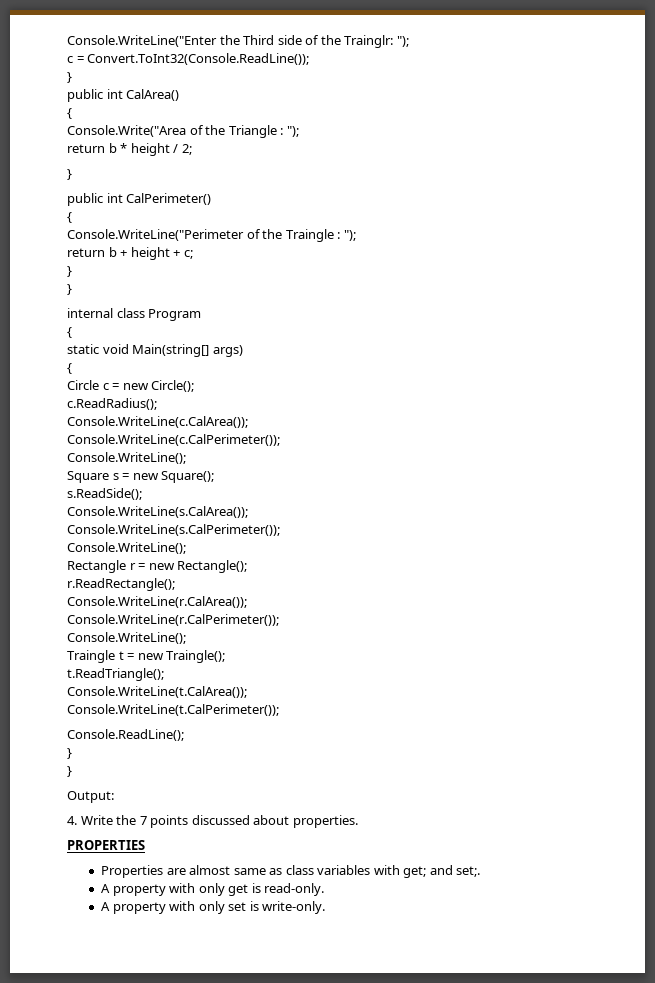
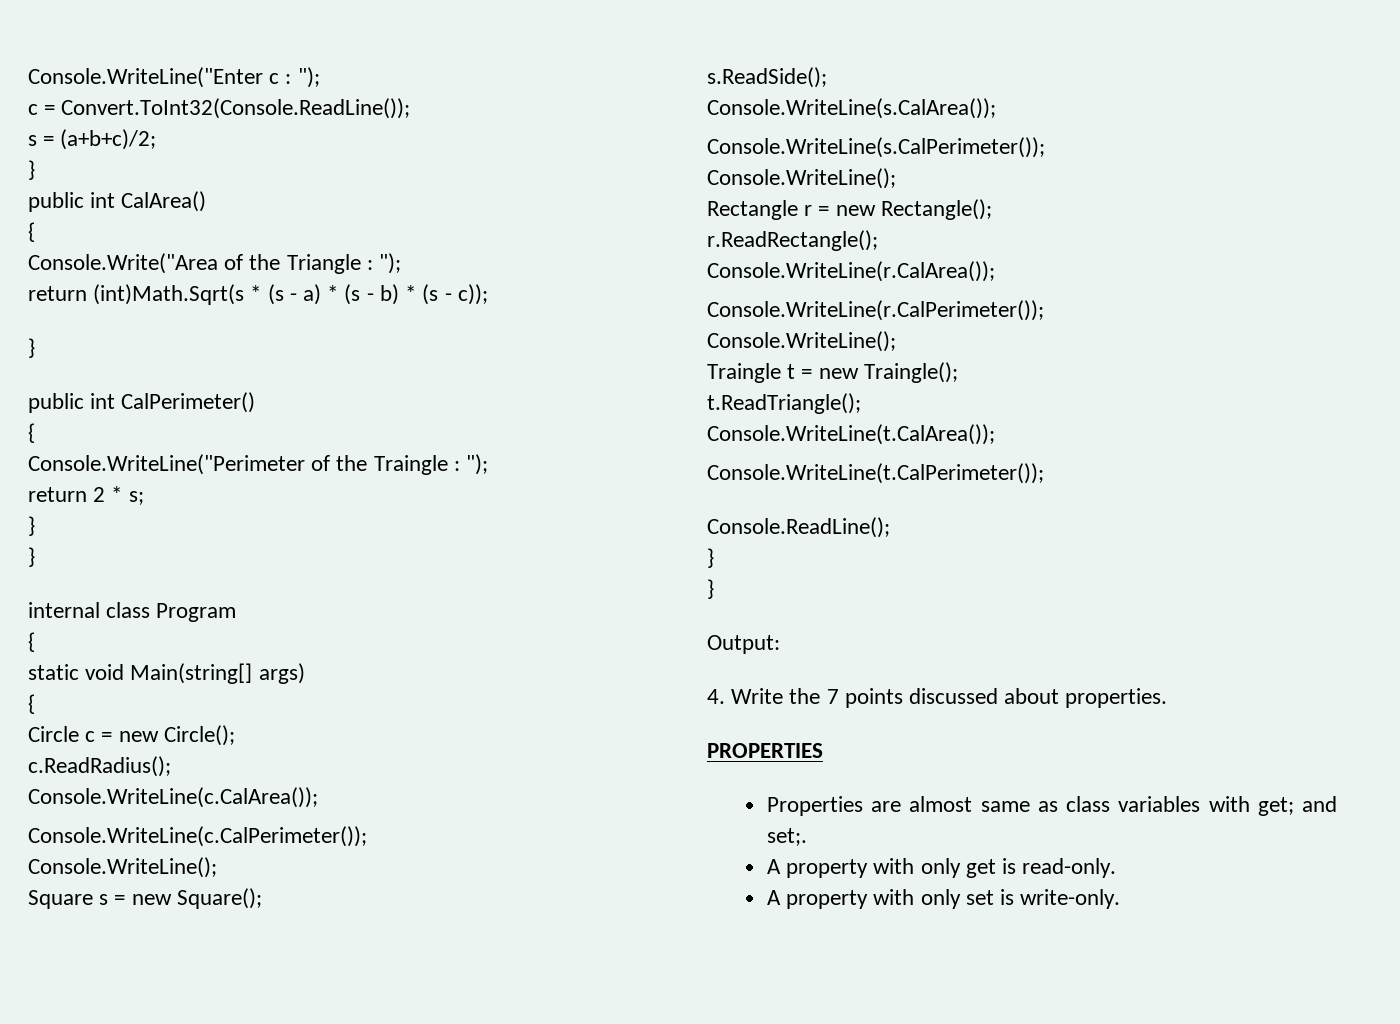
- Console.WriteLine("Enter the Third side of the Trainglr: ");
+ Console.WriteLine("Enter c : ");
+ s = (a+b+c)/2;
- return b * height / 2;
+ return (int)Math.Sqrt(s * (s - a) * (s - b) * (s - c));
- return b + height + c;
+ return 2 * s;

